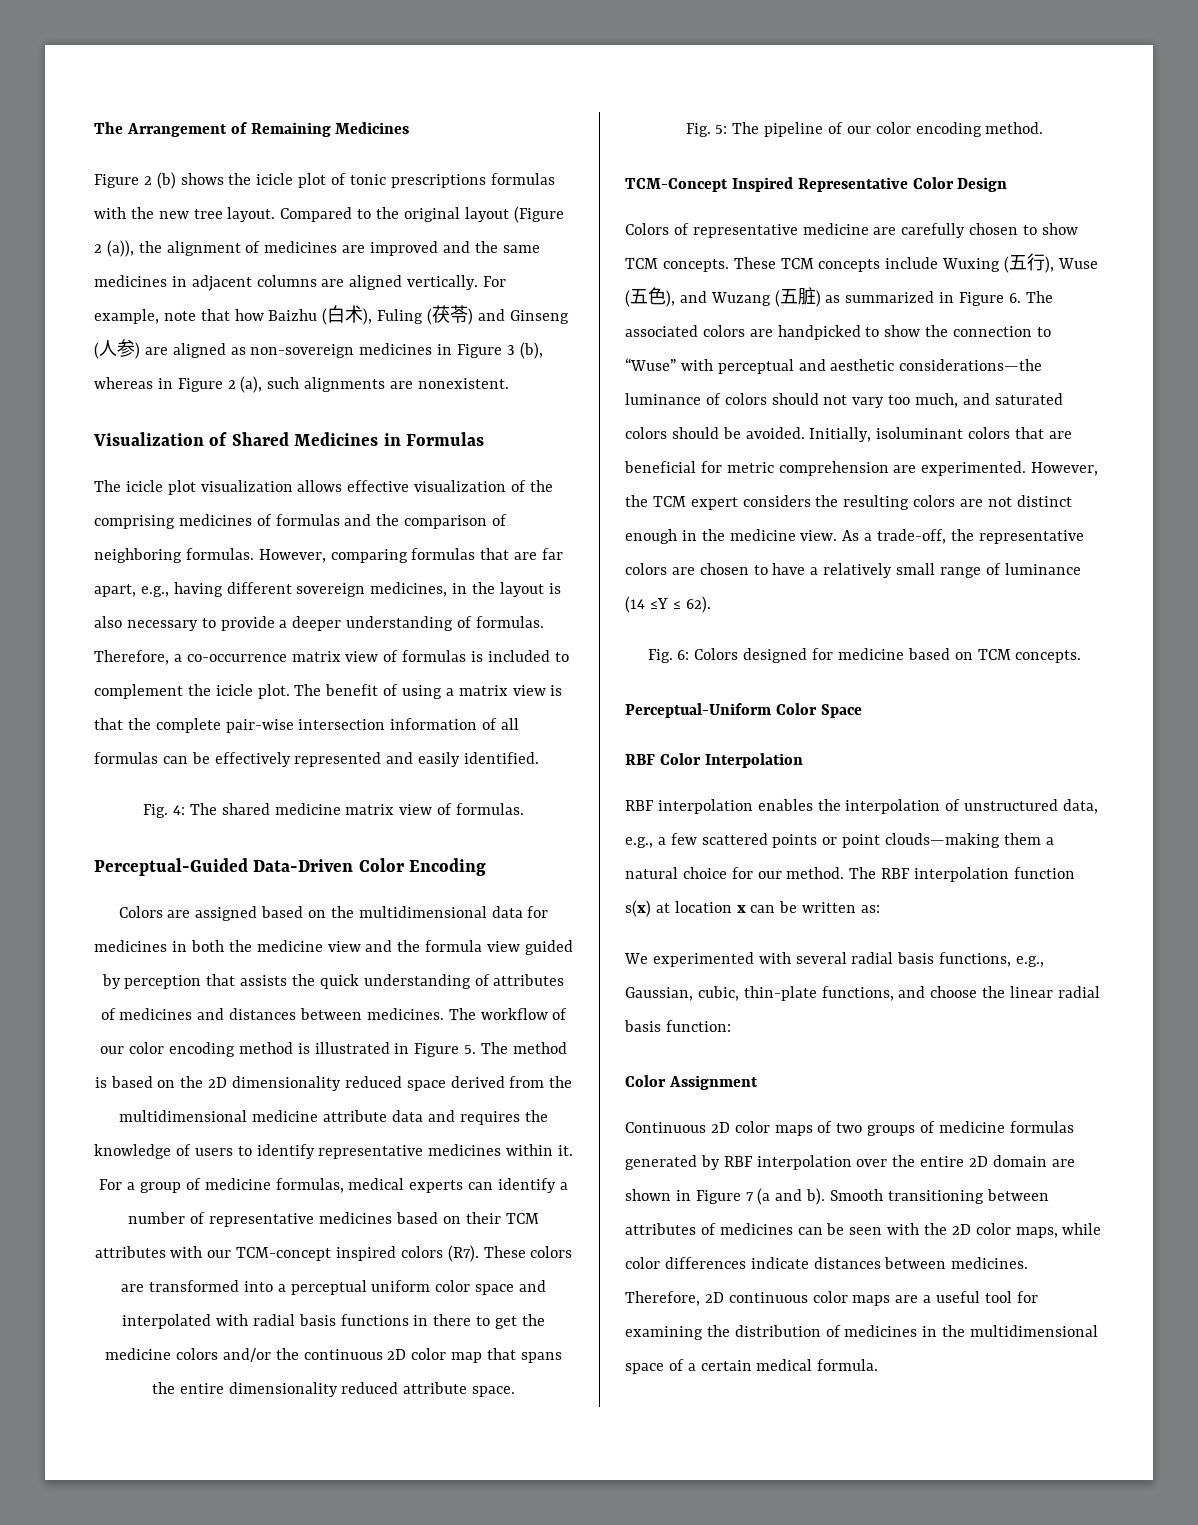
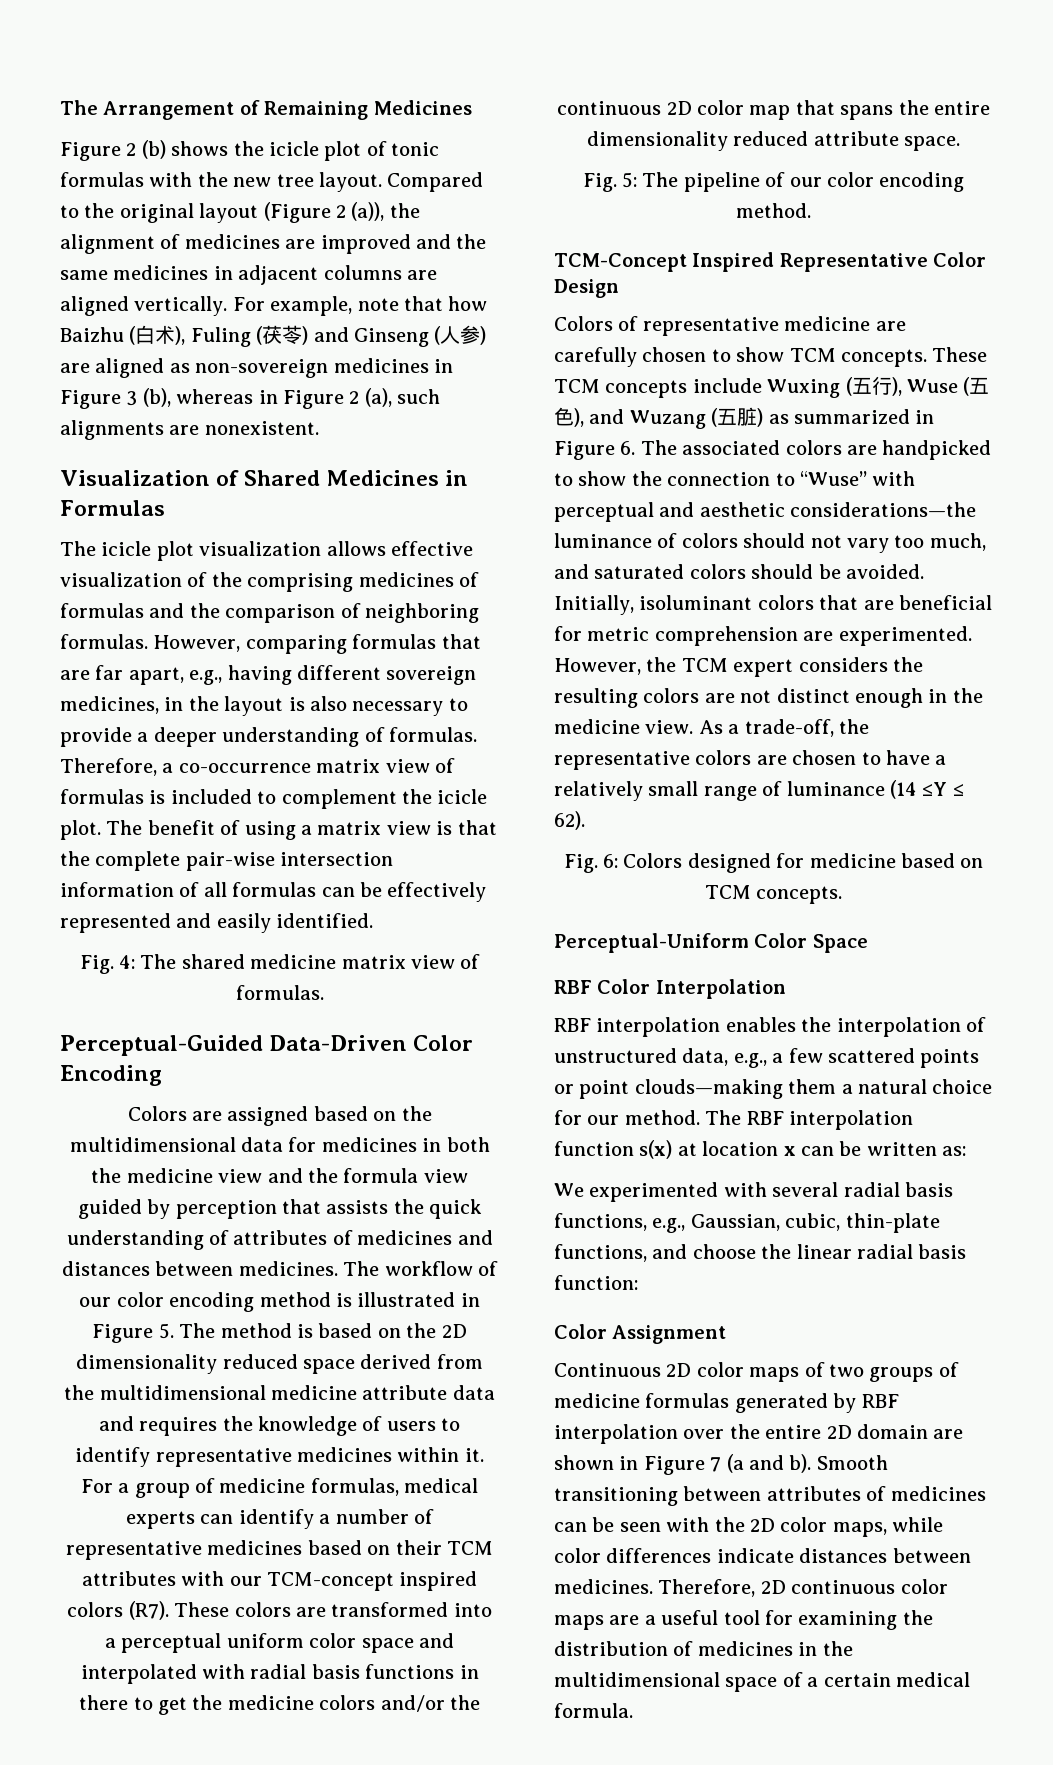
- Figure 2 (b) shows the icicle plot of tonic prescriptions formulas with the new tree layout.
+ Figure 2 (b) shows the icicle plot of tonic formulas with the new tree layout.

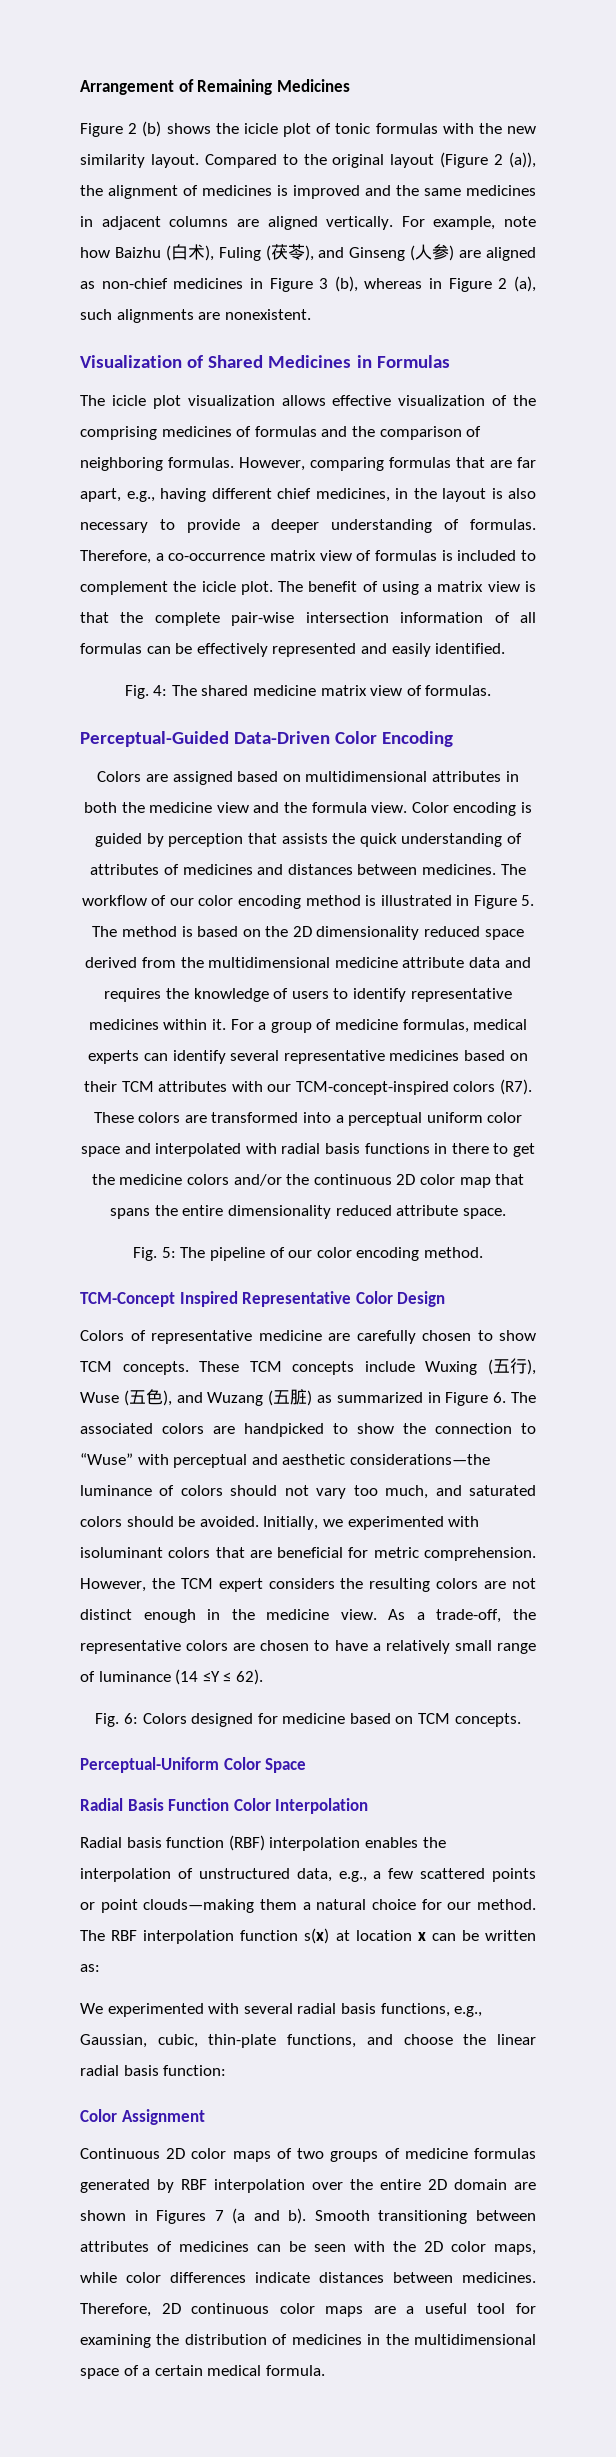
- The Arrangement of Remaining Medicines
+ Arrangement of Remaining Medicines
- Figure 2 (b) shows the icicle plot of tonic formulas with the new tree layout.
+ Figure 2 (b) shows the icicle plot of tonic formulas with the new similarity layout.
- Compared to the original layout (Figure 2 (a)), the alignment of medicines are improved and the same medicines in adjacent columns are aligned vertically.
+ Compared to the original layout (Figure 2 (a)), the alignment of medicines is improved and the same medicines in adjacent columns are aligned vertically.
- For example, note that how Baizhu (白术), Fuling (茯苓) and Ginseng (人参) are aligned as non-sovereign medicines in Figure 3 (b), whereas in Figure 2 (a), such alignments are nonexistent.
+ For example, note how Baizhu (白术), Fuling (茯苓), and Ginseng (人参) are aligned as non-chief medicines in Figure 3 (b), whereas in Figure 2 (a), such alignments are nonexistent.
- However, comparing formulas that are far apart, e.g., having different sovereign medicines, in the layout is also necessary to provide a deeper understanding of formulas.
+ However, comparing formulas that are far apart, e.g., having different chief medicines, in the layout is also necessary to provide a deeper understanding of formulas.
- Colors are assigned based on the multidimensional data for medicines in both the medicine view and the formula view guided by perception that assists the quick understanding of attributes of medicines and distances between medicines.
+ Colors are assigned based on multidimensional attributes in both the medicine view and the formula view. Color encoding is guided by perception that assists the quick understanding of attributes of medicines and distances between medicines.
- For a group of medicine formulas, medical experts can identify a number of representative medicines based on their TCM attributes with our TCM-concept inspired colors (R7). These colors are transformed into a perceptual uniform color space and interpolated with radial basis functions in there to get the medicine colors and/or the continuous 2D color map that spans the entire dimensionality reduced attribute space.
+ For a group of medicine formulas, medical experts can identify several representative medicines based on their TCM attributes with our TCM-concept-inspired colors (R7). These colors are transformed into a perceptual uniform color space and interpolated with radial basis functions in there to get the medicine colors and/or the continuous 2D color map that spans the entire dimensionality reduced attribute space.
- Initially, isoluminant colors that are beneficial for metric comprehension are experimented.
+ Initially, we experimented with isoluminant colors that are beneficial for metric comprehension.
- RBF Color Interpolation
+ Radial Basis Function Color Interpolation
- RBF interpolation enables the interpolation of unstructured data, e.g., a few scattered points or point clouds—making them a natural choice for our method.
+ Radial basis function (RBF) interpolation enables the interpolation of unstructured data, e.g., a few scattered points or point clouds—making them a natural choice for our method.
- Continuous 2D color maps of two groups of medicine formulas generated by RBF interpolation over the entire 2D domain are shown in Figure 7 (a and b).
+ Continuous 2D color maps of two groups of medicine formulas generated by RBF interpolation over the entire 2D domain are shown in Figures 7 (a and b).

